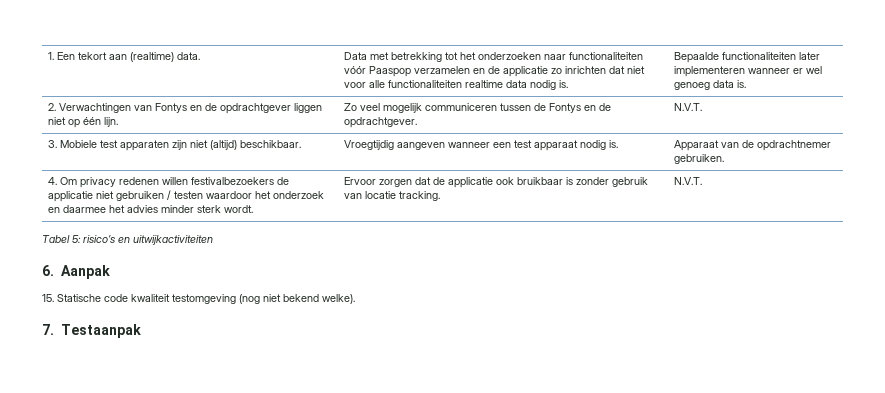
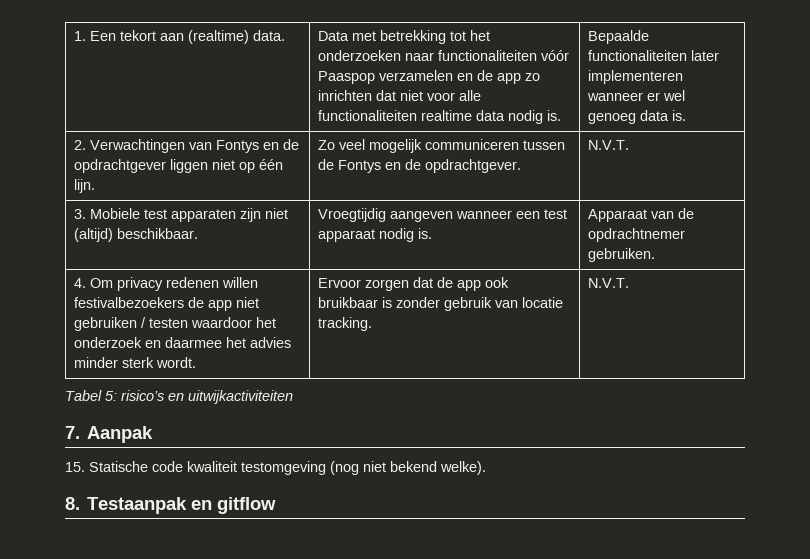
- Data met betrekking tot het onderzoeken naar functionaliteiten vóór Paaspop verzamelen en de applicatie zo inrichten dat niet voor alle functionaliteiten realtime data nodig is.
+ Data met betrekking tot het onderzoeken naar functionaliteiten vóór Paaspop verzamelen en de app zo inrichten dat niet voor alle functionaliteiten realtime data nodig is.
- 4. Om privacy redenen willen festivalbezoekers de applicatie niet gebruiken / testen waardoor het onderzoek en daarmee het advies minder sterk wordt. | Ervoor zorgen dat de applicatie ook bruikbaar is zonder gebruik van locatie tracking. | N.V.T.
+ 4. Om privacy redenen willen festivalbezoekers de app niet gebruiken / testen waardoor het onderzoek en daarmee het advies minder sterk wordt. | Ervoor zorgen dat de app ook bruikbaar is zonder gebruik van locatie tracking. | N.V.T.
- 6. Aanpak
+ 7. Aanpak
- 7. Testaanpak
+ 8. Testaanpak en gitflow

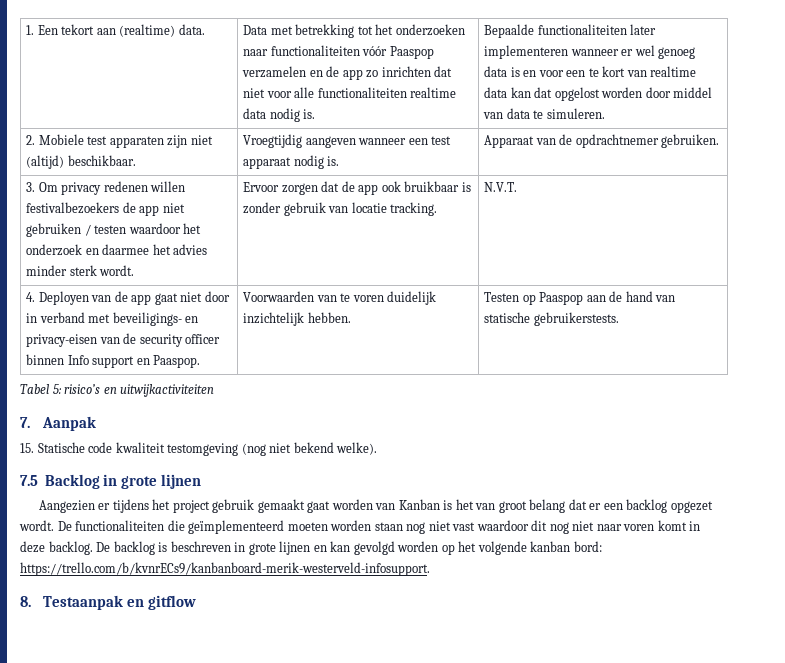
- Bepaalde functionaliteiten later implementeren wanneer er wel genoeg data is.
- 2. Verwachtingen van Fontys en de opdrachtgever liggen niet op één lijn. | Zo veel mogelijk communiceren tussen de Fontys en de opdrachtgever. | N.V.T.
- 3. Mobiele test apparaten zijn niet (altijd) beschikbaar. | Vroegtijdig aangeven wanneer een test apparaat nodig is. | Apparaat van de opdrachtnemer gebruiken.
+ Bepaalde functionaliteiten later implementeren wanneer er wel genoeg data is en voor een te kort van realtime data kan dat opgelost worden door middel van data te simuleren.
+ 2. Mobiele test apparaten zijn niet (altijd) beschikbaar. | Vroegtijdig aangeven wanneer een test apparaat nodig is. | Apparaat van de opdrachtnemer gebruiken.
- 4. Om privacy redenen willen festivalbezoekers de app niet gebruiken / testen waardoor het onderzoek en daarmee het advies minder sterk wordt. | Ervoor zorgen dat de app ook bruikbaar is zonder gebruik van locatie tracking. | N.V.T.
+ 3. Om privacy redenen willen festivalbezoekers de app niet gebruiken / testen waardoor het onderzoek en daarmee het advies minder sterk wordt. | Ervoor zorgen dat de app ook bruikbaar is zonder gebruik van locatie tracking. | N.V.T.
+ 4. Deployen van de app gaat niet door in verband met beveiligings- en privacy-eisen van de security officer binnen Info support en Paaspop. | Voorwaarden van te voren duidelijk inzichtelijk hebben. | Testen op Paaspop aan de hand van statische gebruikerstests.
+ 7.5 Backlog in grote lijnen
+ Aangezien er tijdens het project gebruik gemaakt gaat worden van Kanban is het van groot belang dat er een backlog opgezet wordt. De functionaliteiten die geïmplementeerd moeten worden staan nog niet vast waardoor dit nog niet naar voren komt in deze backlog. De backlog is beschreven in grote lijnen en kan gevolgd worden op het volgende kanban bord: https://trello.com/b/kvnrECs9/kanbanboard-merik-westerveld-infosupport.

